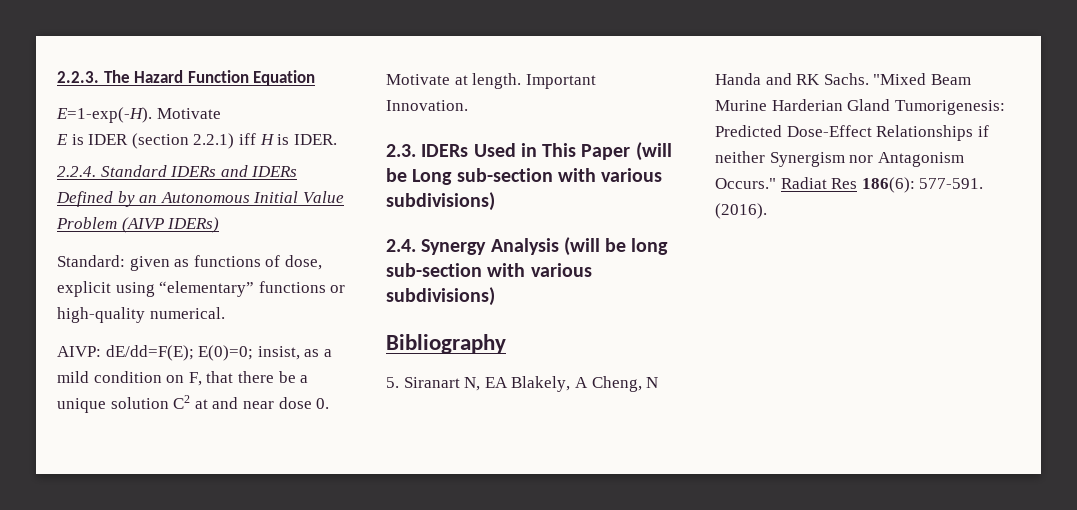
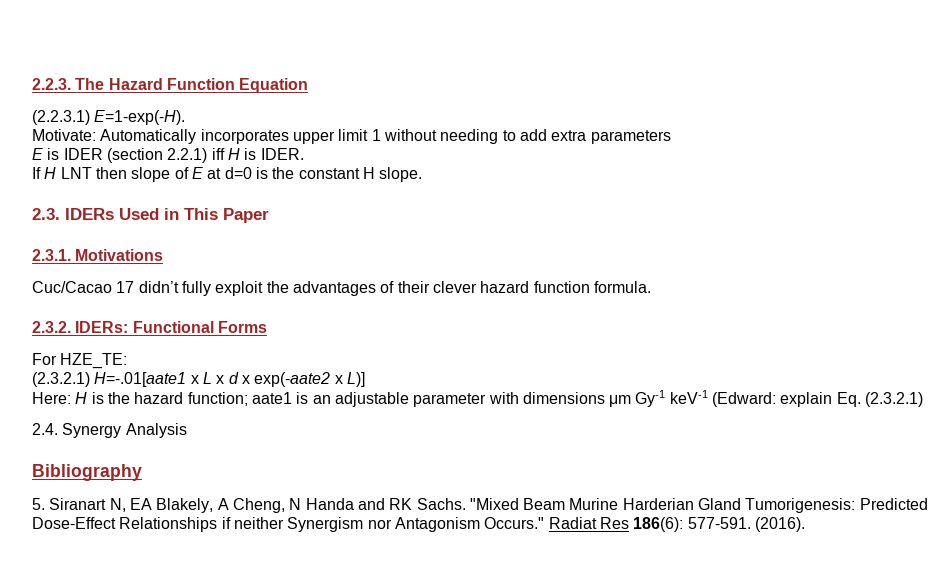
- E=1-exp(-H). Motivate
+ (2.2.3.1) E=1-exp(-H).
+ Motivate: Automatically incorporates upper limit 1 without needing to add extra parameters
- 2.2.4. Standard IDERs and IDERs Defined by an Autonomous Initial Value Problem (AIVP IDERs)
- Standard: given as functions of dose, explicit using “elementary” functions or high-quality numerical.
- AIVP: dE/dd=F(E); E(0)=0; insist, as a mild condition on F, that there be a unique solution C2 at and near dose 0. Motivate at length. Important Innovation.
+ If H LNT then slope of E at d=0 is the constant H slope.
- 2.3. IDERs Used in This Paper (will be Long sub-section with various subdivisions)
- 2.4. Synergy Analysis (will be long sub-section with various subdivisions)
+ 2.3. IDERs Used in This Paper
+ 2.3.1. Motivations
+ Cuc/Cacao 17 didn’t fully exploit the advantages of their clever hazard function formula.
+ 2.3.2. IDERs: Functional Forms
+ For HZE_TE:
+ (2.3.2.1) H=-.01[aate1 x L x d x exp(-aate2 x L)]
+ Here: H is the hazard function; aate1 is an adjustable parameter with dimensions μm Gy-1 keV-1 (Edward: explain Eq. (2.3.2.1)
+ 2.4. Synergy Analysis

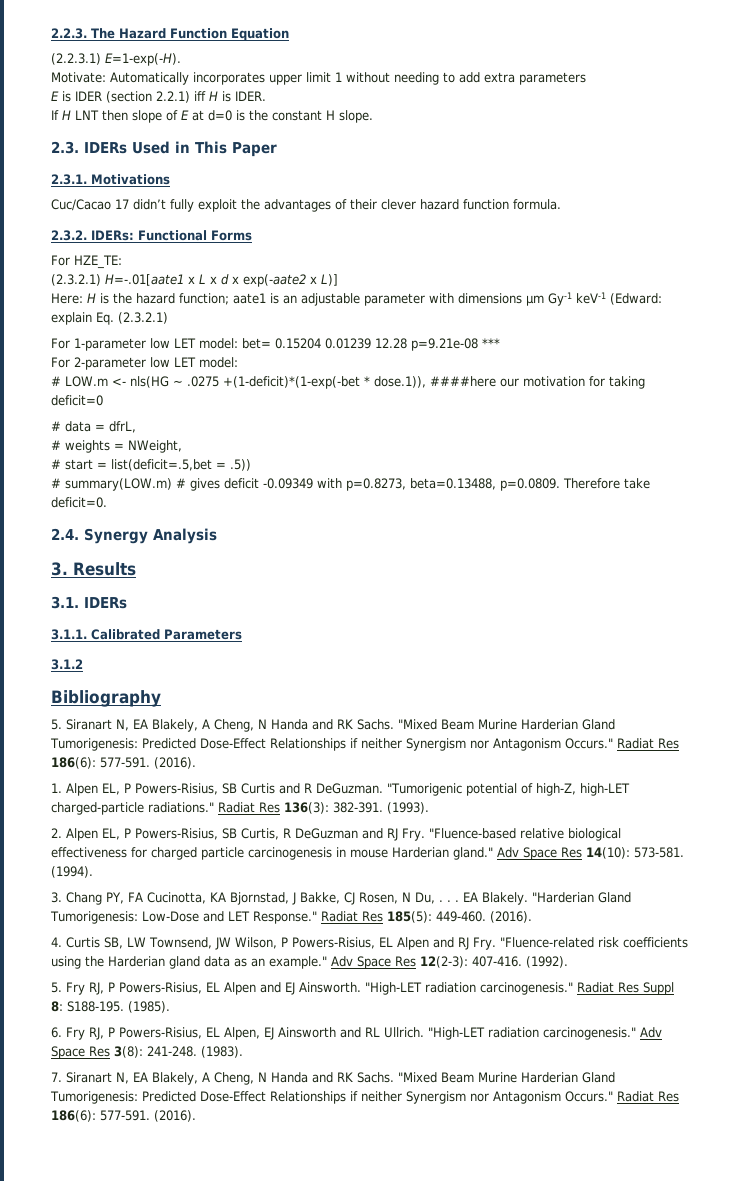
+ For 1-parameter low LET model: bet= 0.15204 0.01239 12.28 p=9.21e-08 ***
+ For 2-parameter low LET model:
+ # LOW.m <- nls(HG ~ .0275 +(1-deficit)*(1-exp(-bet * dose.1)), ####here our motivation for taking deficit=0
+ # data = dfrL,
+ # weights = NWeight,
+ # start = list(deficit=.5,bet = .5))
+ # summary(LOW.m) # gives deficit -0.09349 with p=0.8273, beta=0.13488, p=0.0809. Therefore take deficit=0.
  2.4. Synergy Analysis
+ 3. Results
+ 3.1. IDERs
+ 3.1.1. Calibrated Parameters
+ 3.1.2
+ 1. Alpen EL, P Powers-Risius, SB Curtis and R DeGuzman. "Tumorigenic potential of high-Z, high-LET charged-particle radiations." Radiat Res 136(3): 382-391. (1993).
+ 2. Alpen EL, P Powers-Risius, SB Curtis, R DeGuzman and RJ Fry. "Fluence-based relative biological effectiveness for charged particle carcinogenesis in mouse Harderian gland." Adv Space Res 14(10): 573-581. (1994).
+ 3. Chang PY, FA Cucinotta, KA Bjornstad, J Bakke, CJ Rosen, N Du, . . . EA Blakely. "Harderian Gland Tumorigenesis: Low-Dose and LET Response." Radiat Res 185(5): 449-460. (2016).
+ 4. Curtis SB, LW Townsend, JW Wilson, P Powers-Risius, EL Alpen and RJ Fry. "Fluence-related risk coefficients using the Harderian gland data as an example." Adv Space Res 12(2-3): 407-416. (1992).
+ 5. Fry RJ, P Powers-Risius, EL Alpen and EJ Ainsworth. "High-LET radiation carcinogenesis." Radiat Res Suppl 8: S188-195. (1985).
+ 6. Fry RJ, P Powers-Risius, EL Alpen, EJ Ainsworth and RL Ullrich. "High-LET radiation carcinogenesis." Adv Space Res 3(8): 241-248. (1983).
+ 7. Siranart N, EA Blakely, A Cheng, N Handa and RK Sachs. "Mixed Beam Murine Harderian Gland Tumorigenesis: Predicted Dose-Effect Relationships if neither Synergism nor Antagonism Occurs." Radiat Res 186(6): 577-591. (2016).

